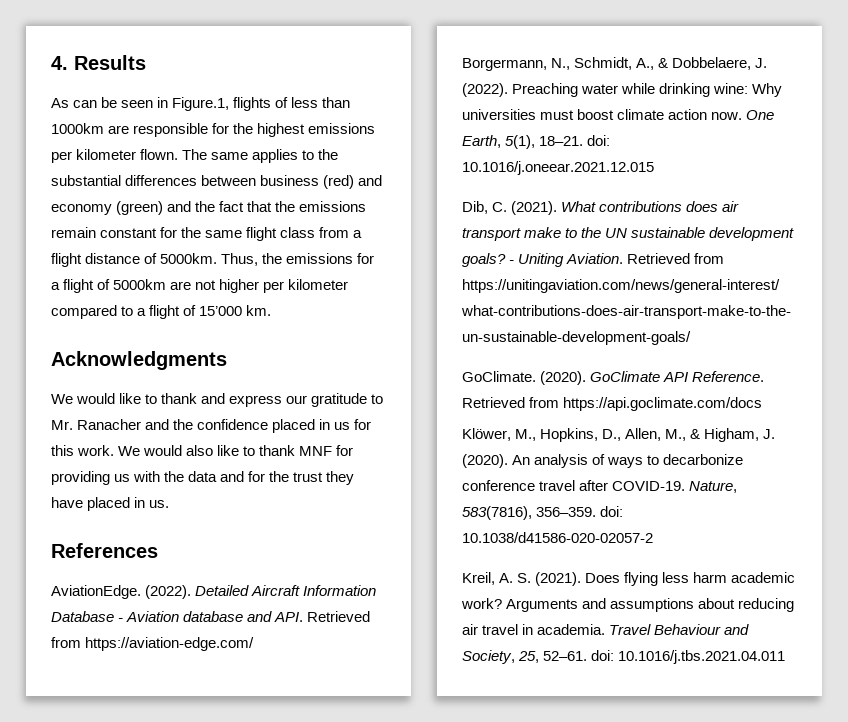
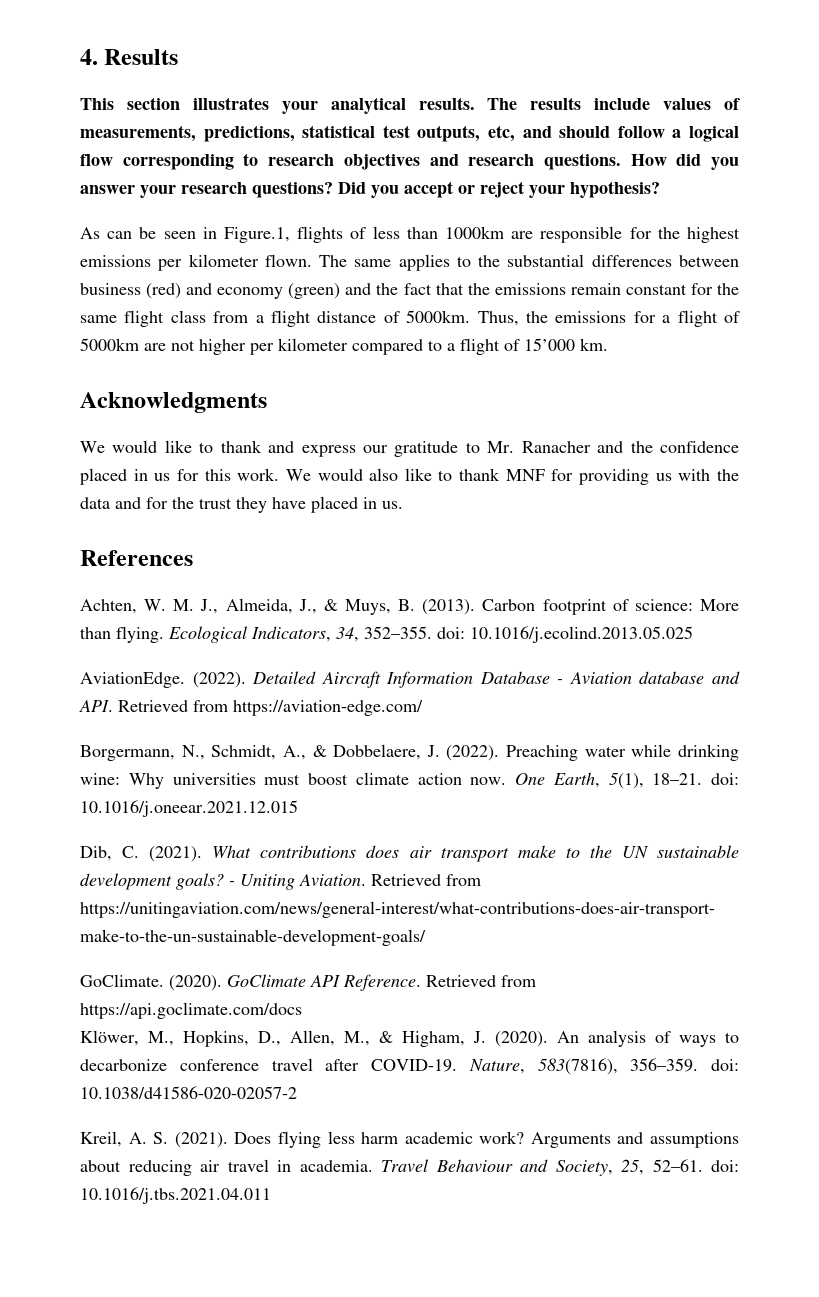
+ This section illustrates your analytical results. The results include values of measurements, predictions, statistical test outputs, etc, and should follow a logical flow corresponding to research objectives and research questions. How did you answer your research questions? Did you accept or reject your hypothesis?
+ Achten, W. M. J., Almeida, J., & Muys, B. (2013). Carbon footprint of science: More than flying. Ecological Indicators, 34, 352–355. doi: 10.1016/j.ecolind.2013.05.025

